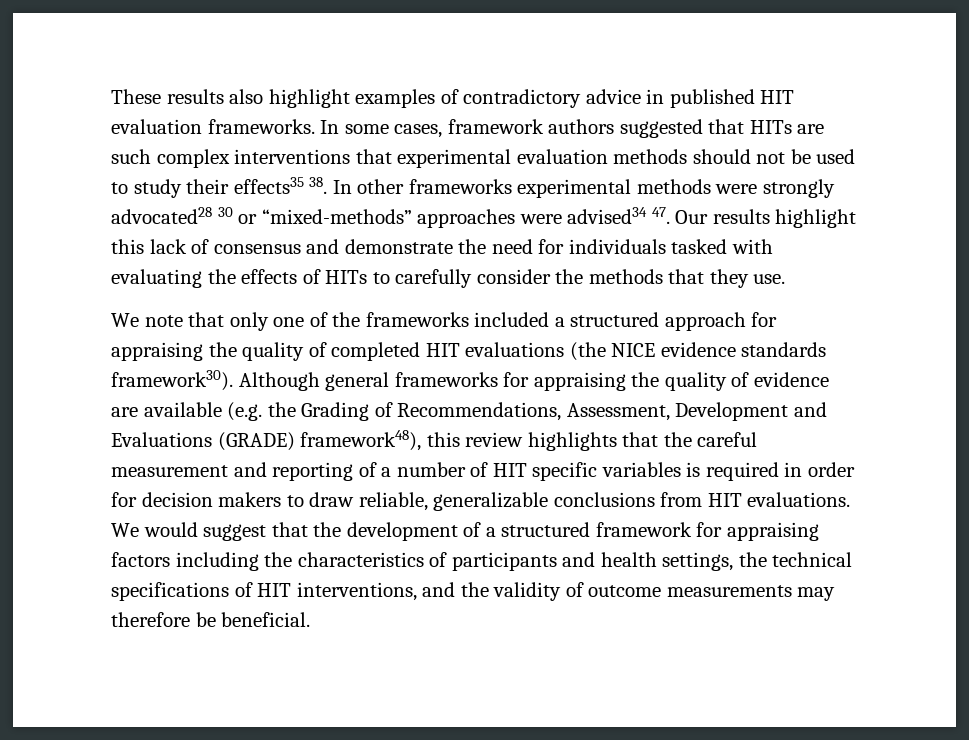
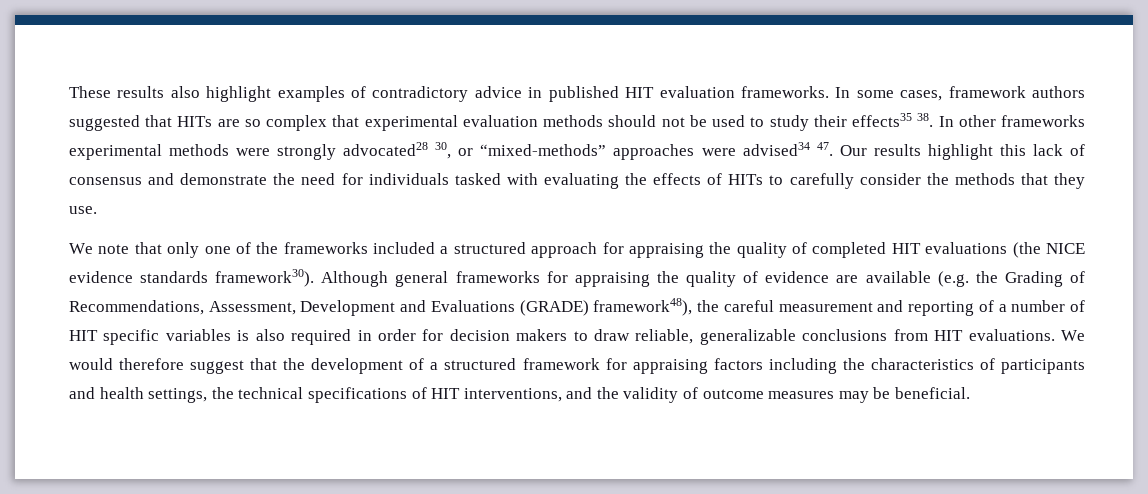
- In some cases, framework authors suggested that HITs are such complex interventions that experimental evaluation methods should not be used to study their effects35 38. In other frameworks experimental methods were strongly advocated28 30 or “mixed-methods” approaches were advised34 47. Our results highlight this lack of consensus and demonstrate the need for individuals tasked with evaluating the effects of HITs to carefully consider the methods that they use.
+ In some cases, framework authors suggested that HITs are so complex that experimental evaluation methods should not be used to study their effects35 38. In other frameworks experimental methods were strongly advocated28 30, or “mixed-methods” approaches were advised34 47. Our results highlight this lack of consensus and demonstrate the need for individuals tasked with evaluating the effects of HITs to carefully consider the methods that they use.
- Although general frameworks for appraising the quality of evidence are available (e.g. the Grading of Recommendations, Assessment, Development and Evaluations (GRADE) framework48), this review highlights that the careful measurement and reporting of a number of HIT specific variables is required in order for decision makers to draw reliable, generalizable conclusions from HIT evaluations.
+ Although general frameworks for appraising the quality of evidence are available (e.g. the Grading of Recommendations, Assessment, Development and Evaluations (GRADE) framework48), the careful measurement and reporting of a number of HIT specific variables is also required in order for decision makers to draw reliable, generalizable conclusions from HIT evaluations.
- We would suggest that the development of a structured framework for appraising factors including the characteristics of participants and health settings, the technical specifications of HIT interventions, and the validity of outcome measurements may therefore be beneficial.
+ We would therefore suggest that the development of a structured framework for appraising factors including the characteristics of participants and health settings, the technical specifications of HIT interventions, and the validity of outcome measures may be beneficial.

